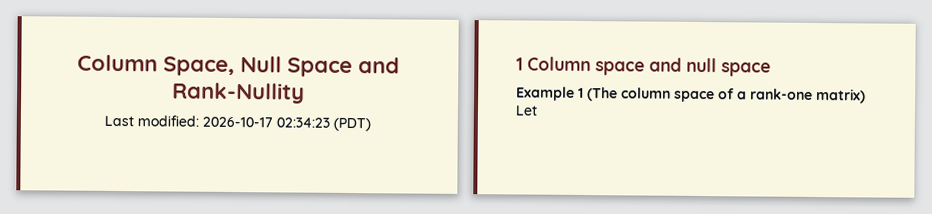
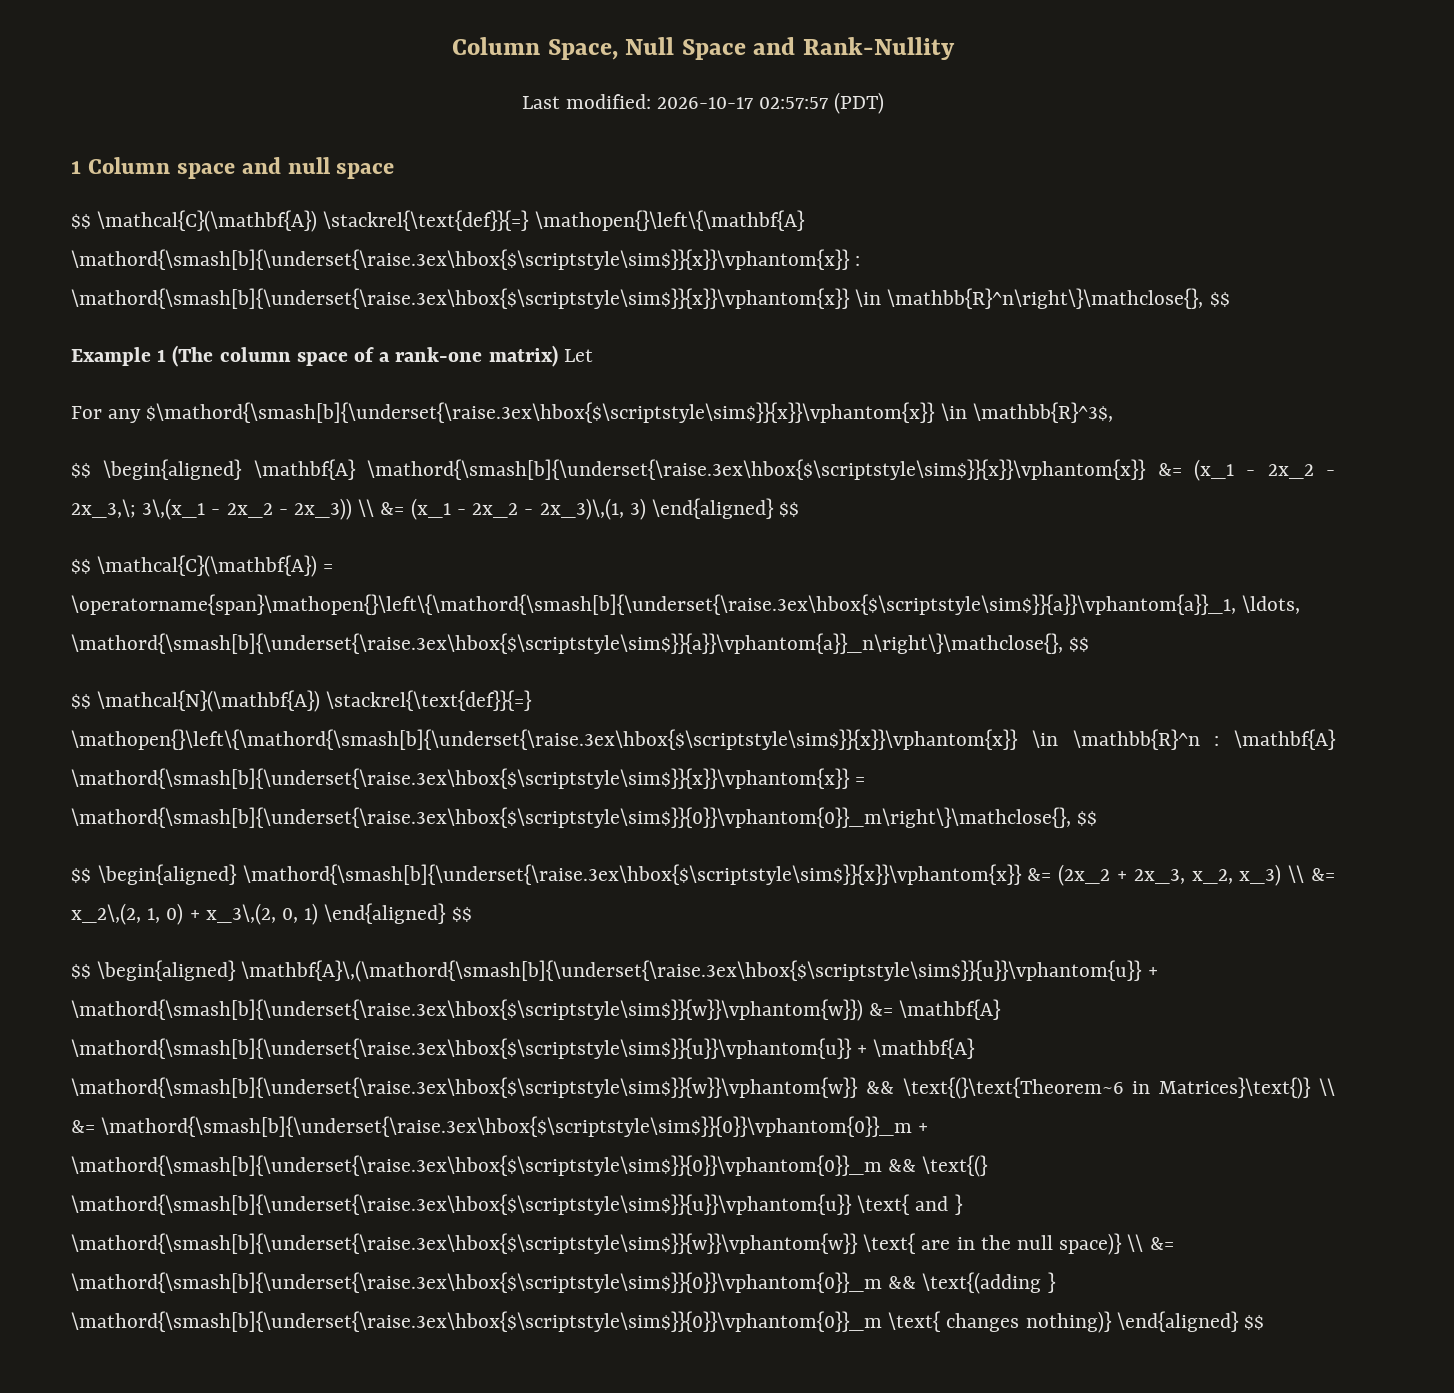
- Last modified: 2026-10-17 02:34:23 (PDT)
+ Last modified: 2026-10-17 02:57:57 (PDT)
+ $$ \mathcal{C}(\mathbf{A}) \stackrel{\text{def}}{=} \mathopen{}\left\{\mathbf{A} \mathord{\smash[b]{\underset{\raise.3ex\hbox{$\scriptstyle\sim$}}{x}}\vphantom{x}} : \mathord{\smash[b]{\underset{\raise.3ex\hbox{$\scriptstyle\sim$}}{x}}\vphantom{x}} \in \mathbb{R}^n\right\}\mathclose{}, $$
+ For any $\mathord{\smash[b]{\underset{\raise.3ex\hbox{$\scriptstyle\sim$}}{x}}\vphantom{x}} \in \mathbb{R}^3$,
+ $$ \begin{aligned} \mathbf{A} \mathord{\smash[b]{\underset{\raise.3ex\hbox{$\scriptstyle\sim$}}{x}}\vphantom{x}} &= (x_1 - 2x_2 - 2x_3,\; 3\,(x_1 - 2x_2 - 2x_3)) \\ &= (x_1 - 2x_2 - 2x_3)\,(1, 3) \end{aligned} $$
+ $$ \mathcal{C}(\mathbf{A}) = \operatorname{span}\mathopen{}\left\{\mathord{\smash[b]{\underset{\raise.3ex\hbox{$\scriptstyle\sim$}}{a}}\vphantom{a}}_1, \ldots, \mathord{\smash[b]{\underset{\raise.3ex\hbox{$\scriptstyle\sim$}}{a}}\vphantom{a}}_n\right\}\mathclose{}, $$
+ $$ \mathcal{N}(\mathbf{A}) \stackrel{\text{def}}{=} \mathopen{}\left\{\mathord{\smash[b]{\underset{\raise.3ex\hbox{$\scriptstyle\sim$}}{x}}\vphantom{x}} \in \mathbb{R}^n : \mathbf{A} \mathord{\smash[b]{\underset{\raise.3ex\hbox{$\scriptstyle\sim$}}{x}}\vphantom{x}} = \mathord{\smash[b]{\underset{\raise.3ex\hbox{$\scriptstyle\sim$}}{0}}\vphantom{0}}_m\right\}\mathclose{}, $$
+ $$ \begin{aligned} \mathord{\smash[b]{\underset{\raise.3ex\hbox{$\scriptstyle\sim$}}{x}}\vphantom{x}} &= (2x_2 + 2x_3, x_2, x_3) \\ &= x_2\,(2, 1, 0) + x_3\,(2, 0, 1) \end{aligned} $$
+ $$ \begin{aligned} \mathbf{A}\,(\mathord{\smash[b]{\underset{\raise.3ex\hbox{$\scriptstyle\sim$}}{u}}\vphantom{u}} + \mathord{\smash[b]{\underset{\raise.3ex\hbox{$\scriptstyle\sim$}}{w}}\vphantom{w}}) &= \mathbf{A} \mathord{\smash[b]{\underset{\raise.3ex\hbox{$\scriptstyle\sim$}}{u}}\vphantom{u}} + \mathbf{A} \mathord{\smash[b]{\underset{\raise.3ex\hbox{$\scriptstyle\sim$}}{w}}\vphantom{w}} && \text{(}\text{Theorem~6 in Matrices}\text{)} \\ &= \mathord{\smash[b]{\underset{\raise.3ex\hbox{$\scriptstyle\sim$}}{0}}\vphantom{0}}_m + \mathord{\smash[b]{\underset{\raise.3ex\hbox{$\scriptstyle\sim$}}{0}}\vphantom{0}}_m && \text{(} \mathord{\smash[b]{\underset{\raise.3ex\hbox{$\scriptstyle\sim$}}{u}}\vphantom{u}} \text{ and } \mathord{\smash[b]{\underset{\raise.3ex\hbox{$\scriptstyle\sim$}}{w}}\vphantom{w}} \text{ are in the null space)} \\ &= \mathord{\smash[b]{\underset{\raise.3ex\hbox{$\scriptstyle\sim$}}{0}}\vphantom{0}}_m && \text{(adding } \mathord{\smash[b]{\underset{\raise.3ex\hbox{$\scriptstyle\sim$}}{0}}\vphantom{0}}_m \text{ changes nothing)} \end{aligned} $$

